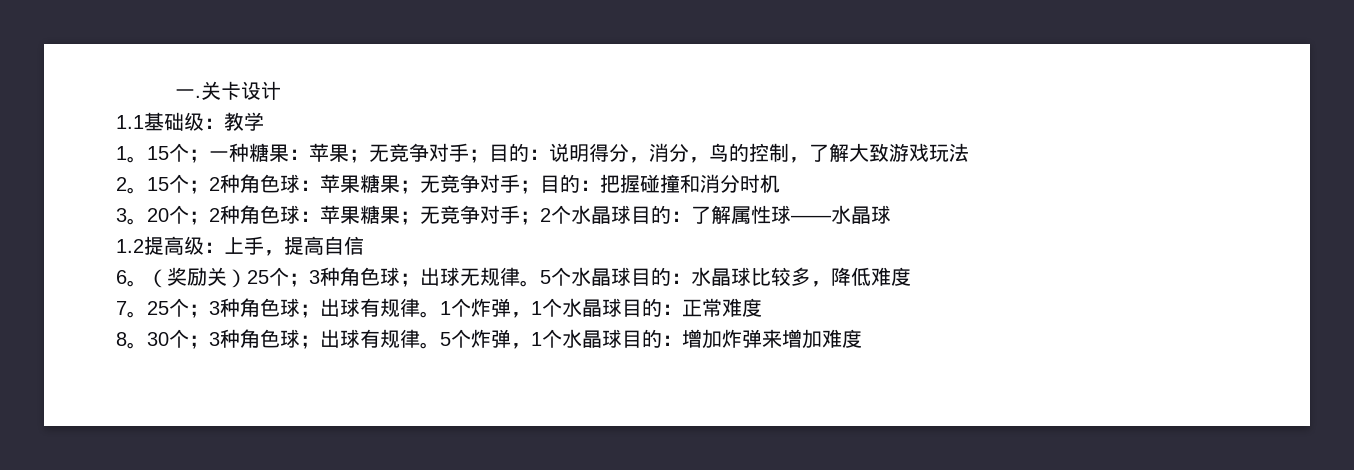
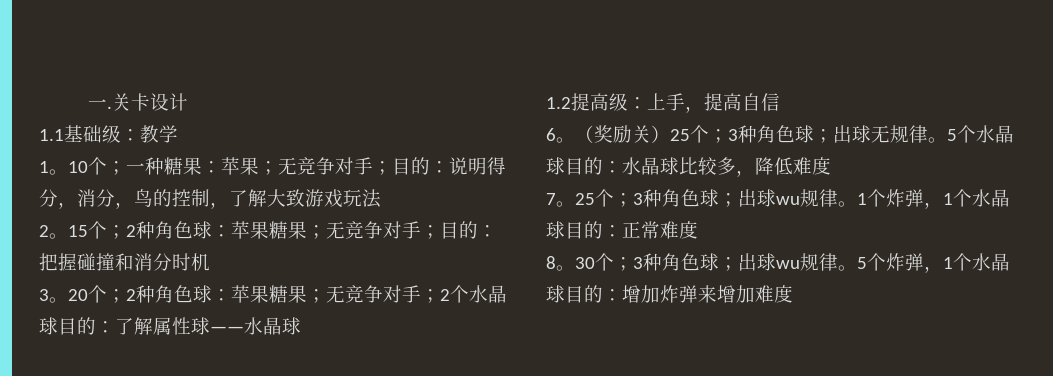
- 15个；一种糖果：苹果；无竞争对手；目的：说明得分，消分，鸟的控制，了解大致游戏玩法
+ 10个；一种糖果：苹果；无竞争对手；目的：说明得分，消分，鸟的控制，了解大致游戏玩法
- 25个；3种角色球；出球有规律。
+ 25个；3种角色球；出球wu规律。
- 30个；3种角色球；出球有规律。
+ 30个；3种角色球；出球wu规律。

